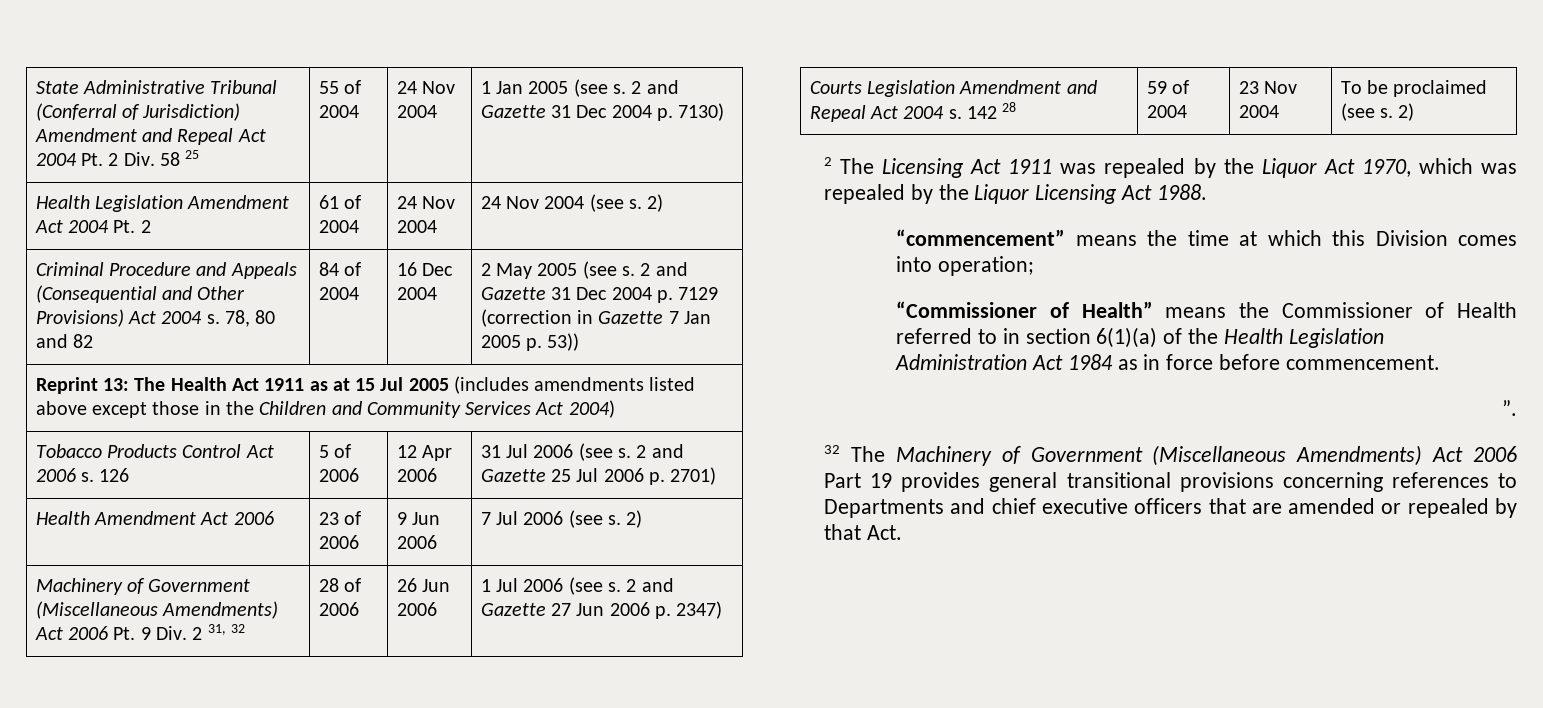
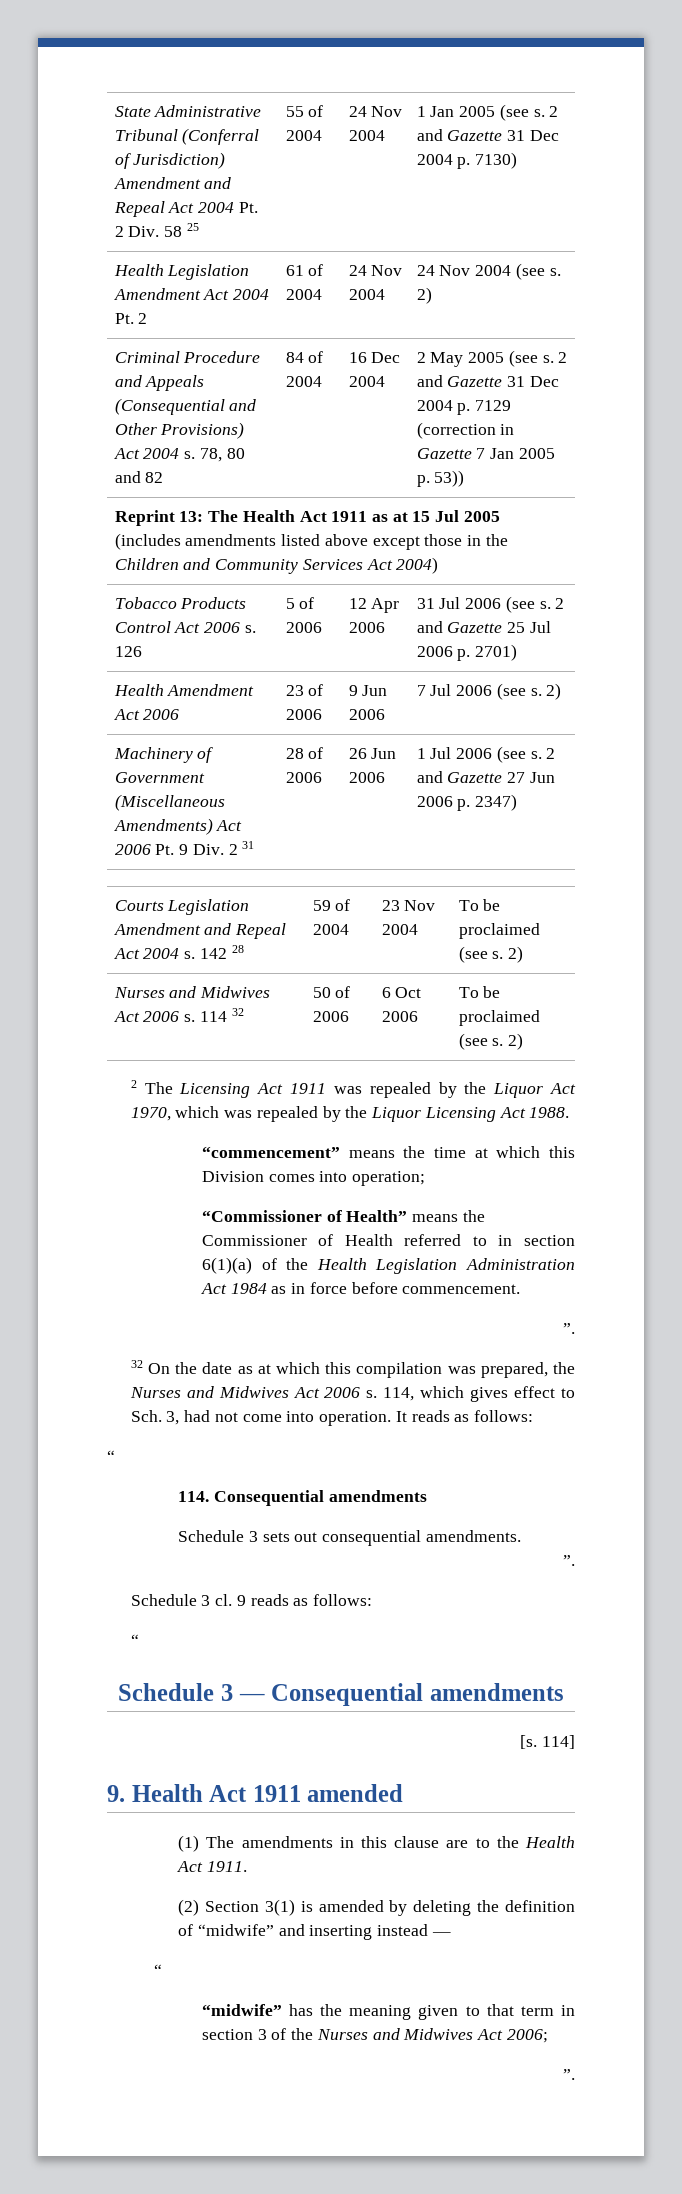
- Machinery of Government (Miscellaneous Amendments) Act 2006 Pt. 9 Div. 2 31, 32 | 28 of 2006 | 26 Jun 2006 | 1 Jul 2006 (see s. 2 and Gazette 27 Jun 2006 p. 2347)
+ Machinery of Government (Miscellaneous Amendments) Act 2006 Pt. 9 Div. 2 31 | 28 of 2006 | 26 Jun 2006 | 1 Jul 2006 (see s. 2 and Gazette 27 Jun 2006 p. 2347)
+ Nurses and Midwives Act 2006 s. 114 32 | 50 of 2006 | 6 Oct 2006 | To be proclaimed (see s. 2)
- 32 The Machinery of Government (Miscellaneous Amendments) Act 2006 Part 19 provides general transitional provisions concerning references to Departments and chief executive officers that are amended or repealed by that Act.
+ 32 On the date as at which this compilation was prepared, the Nurses and Midwives Act 2006 s. 114, which gives effect to Sch. 3, had not come into operation. It reads as follows:
+ “
+ 114. Consequential amendments
+ Schedule 3 sets out consequential amendments.
+ ”.
+ Schedule 3 cl. 9 reads as follows:
+ “
+ Schedule 3 — Consequential amendments
+ [s. 114]
+ 9. Health Act 1911 amended
+ (1) The amendments in this clause are to the Health Act 1911.
+ (2) Section 3(1) is amended by deleting the definition of “midwife” and inserting instead —
+ “
+ “midwife” has the meaning given to that term in section 3 of the Nurses and Midwives Act 2006;
+ ”.

